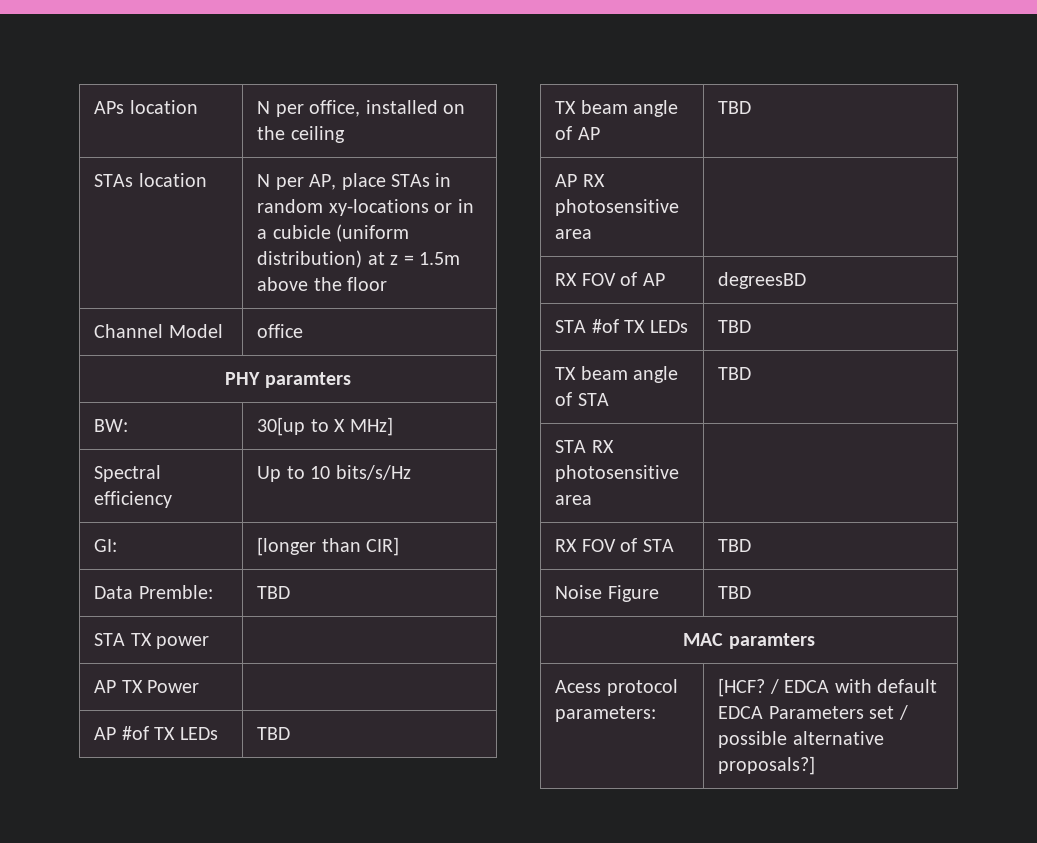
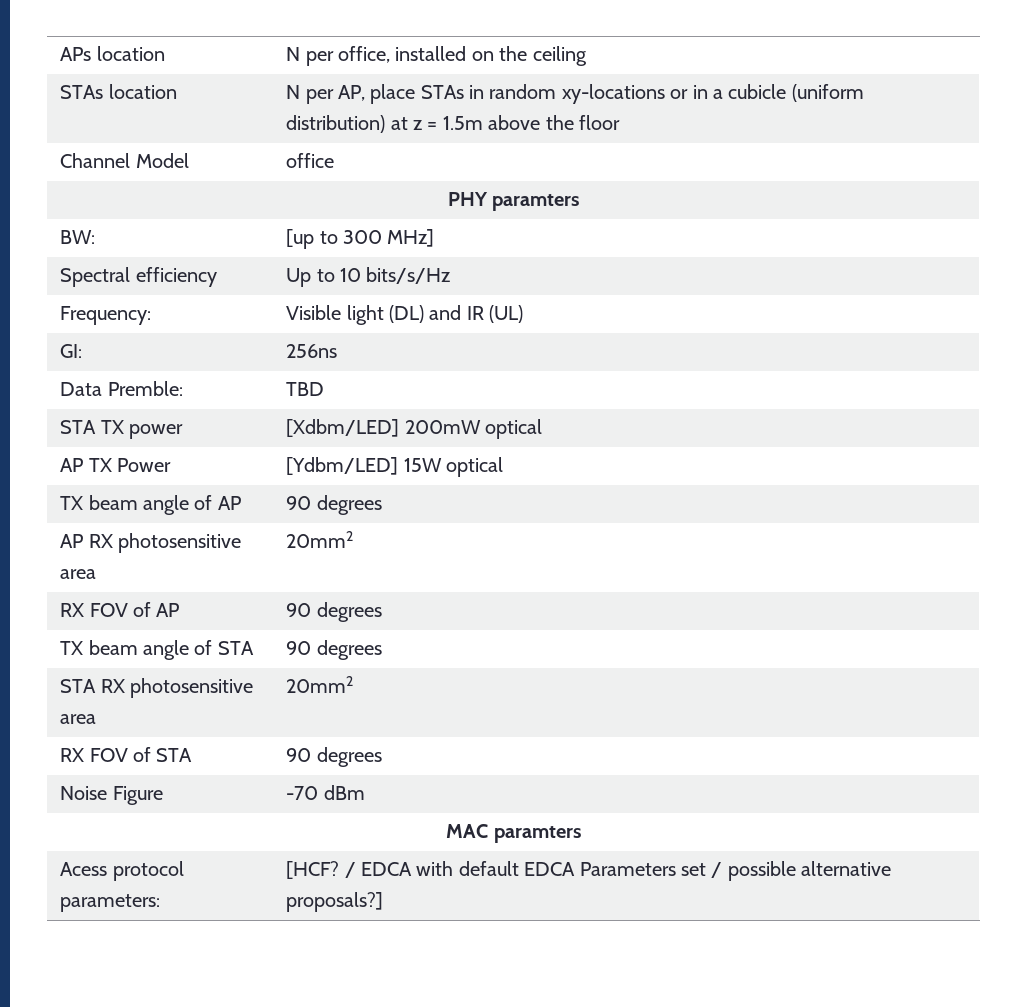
- BW: | 30[up to X MHz]
+ BW: | [up to 300 MHz]
- GI: | [longer than CIR]
+ Frequency: | Visible light (DL) and IR (UL)
+ GI: | 256ns
- STA TX power |
+ STA TX power | [Xdbm/LED] 200mW optical
- AP TX Power |
- AP #of TX LEDs | TBD
+ AP TX Power | [Ydbm/LED] 15W optical
- TX beam angle of AP | TBD
+ TX beam angle of AP | 90 degrees
- AP RX photosensitive area |
+ AP RX photosensitive area | 20mm2
- RX FOV of AP | degreesBD
- STA #of TX LEDs | TBD
+ RX FOV of AP | 90 degrees
- TX beam angle of STA | TBD
+ TX beam angle of STA | 90 degrees
- STA RX photosensitive area |
+ STA RX photosensitive area | 20mm2
- RX FOV of STA | TBD
+ RX FOV of STA | 90 degrees
- Noise Figure | TBD
+ Noise Figure | -70 dBm

